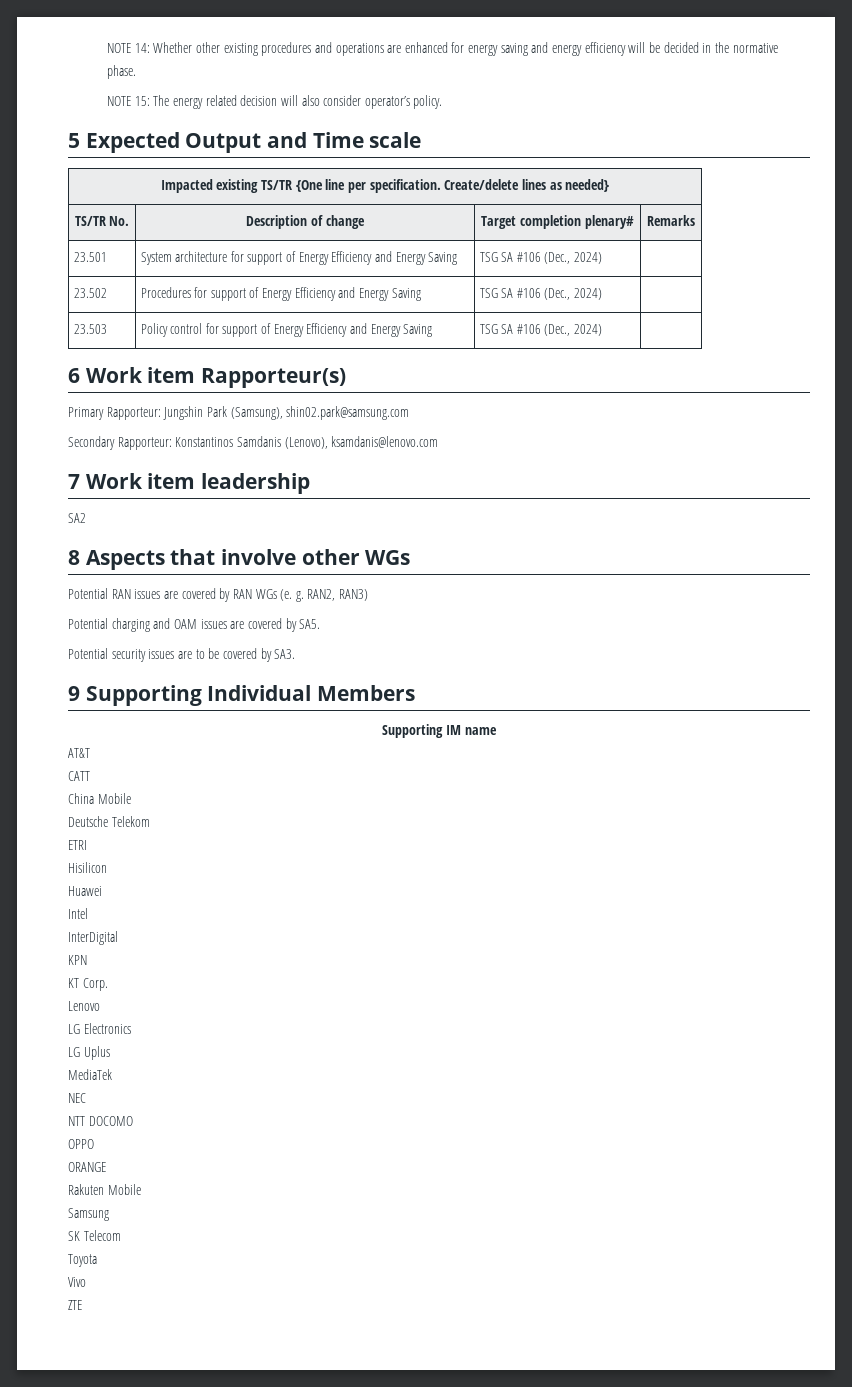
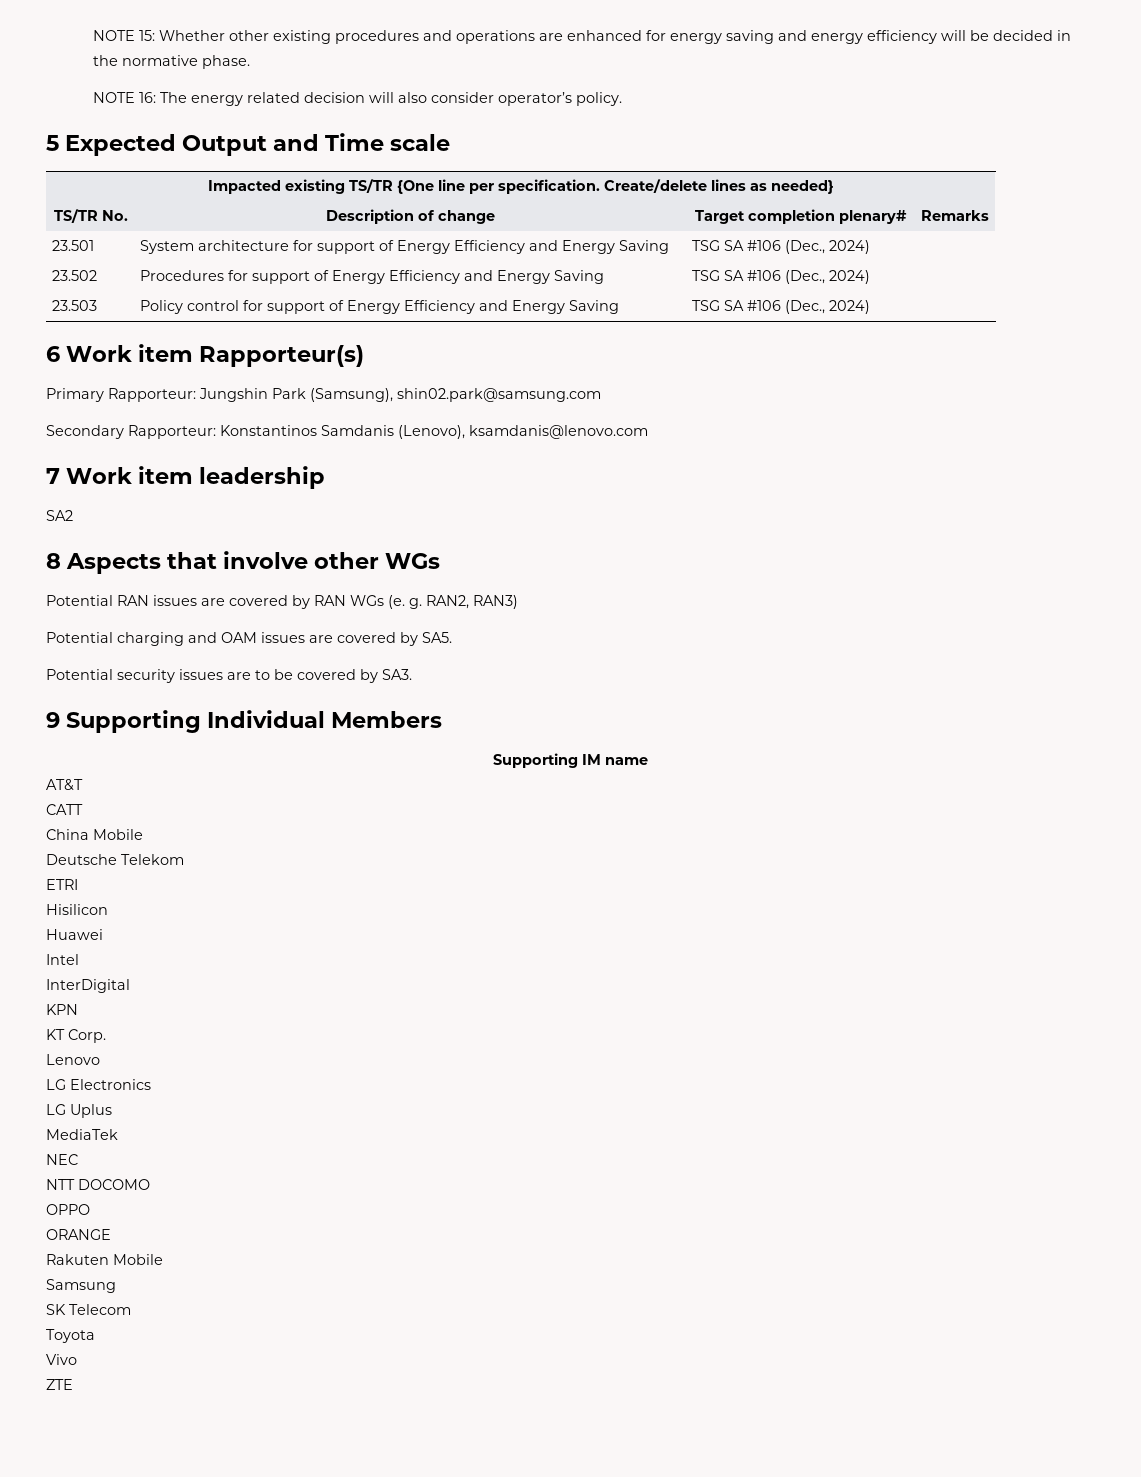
- NOTE 14: Whether other existing procedures and operations are enhanced for energy saving and energy efficiency will be decided in the normative phase.
+ NOTE 15: Whether other existing procedures and operations are enhanced for energy saving and energy efficiency will be decided in the normative phase.
- NOTE 15: The energy related decision will also consider operator’s policy.
+ NOTE 16: The energy related decision will also consider operator’s policy.

